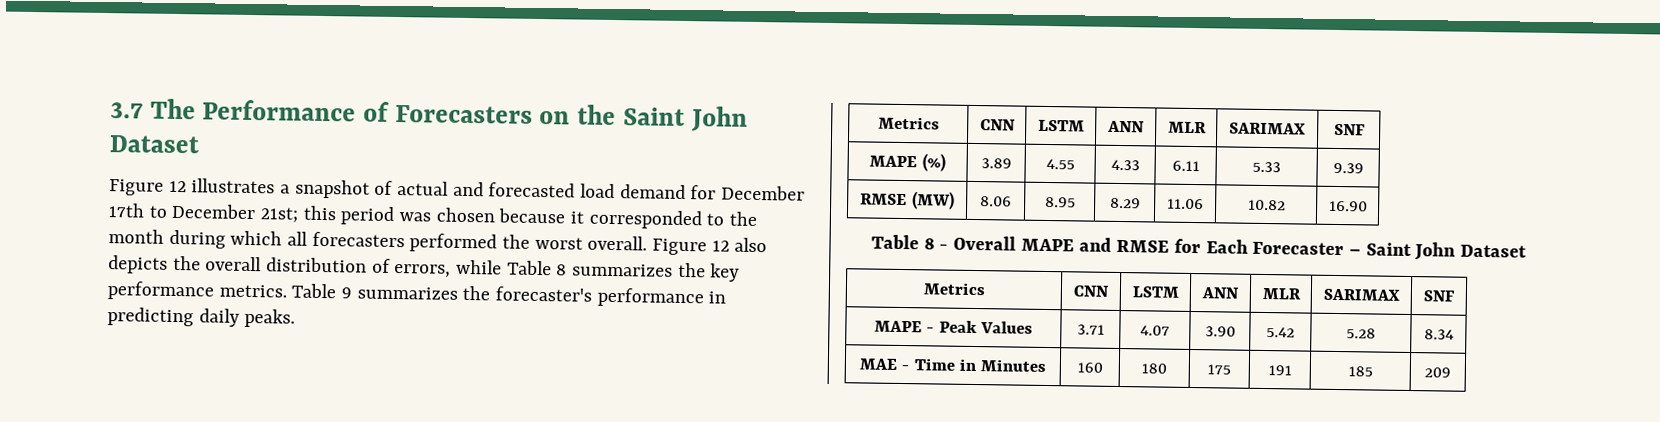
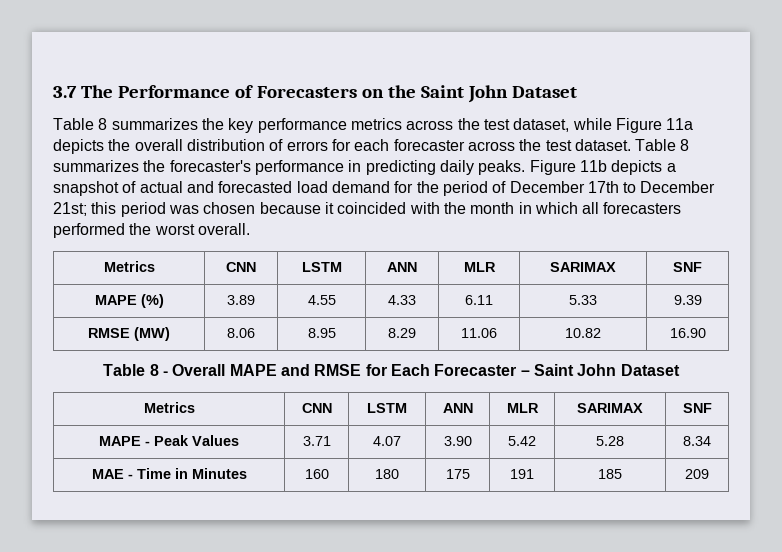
- Figure 12 illustrates a snapshot of actual and forecasted load demand for December 17th to December 21st; this period was chosen because it corresponded to the month during which all forecasters performed the worst overall. Figure 12 also depicts the overall distribution of errors, while Table 8 summarizes the key performance metrics. Table 9 summarizes the forecaster's performance in predicting daily peaks.
+ Table 8 summarizes the key performance metrics across the test dataset, while Figure 11a depicts the overall distribution of errors for each forecaster across the test dataset. Table 8 summarizes the forecaster's performance in predicting daily peaks. Figure 11b depicts a snapshot of actual and forecasted load demand for the period of December 17th to December 21st; this period was chosen because it coincided with the month in which all forecasters performed the worst overall.

